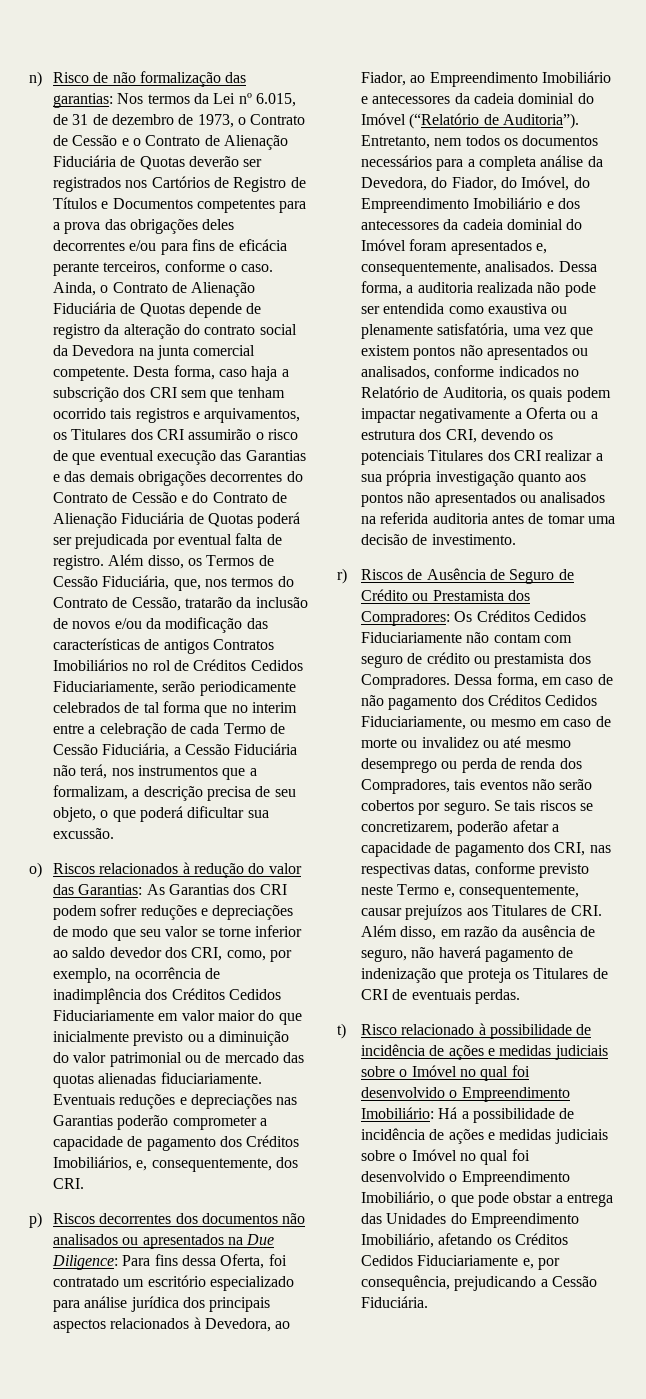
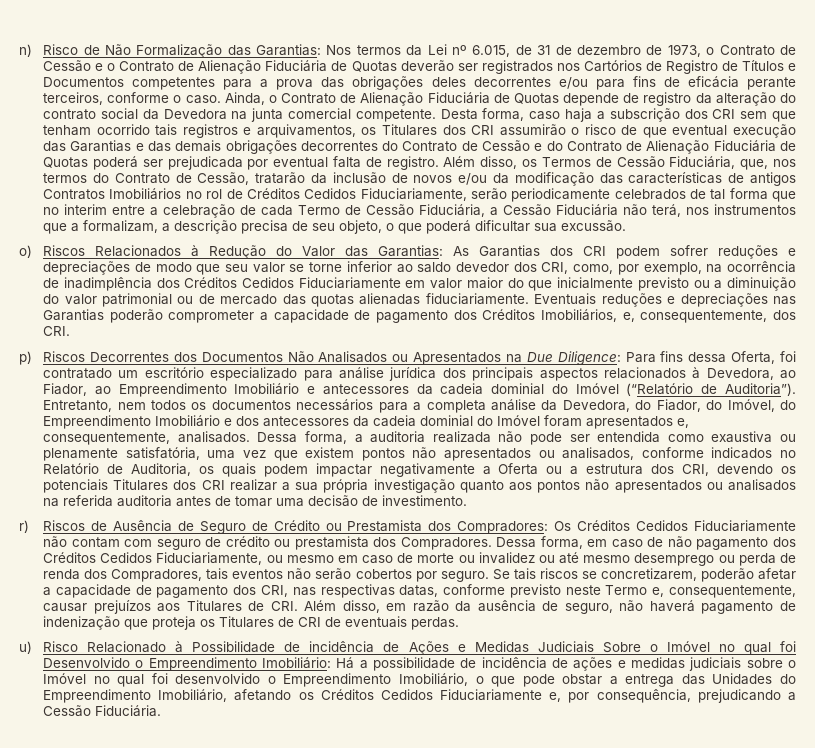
- n) Risco de não formalização das garantias: Nos termos da Lei nº 6.015, de 31 de dezembro de 1973, o Contrato de Cessão e o Contrato de Alienação Fiduciária de Quotas deverão ser registrados nos Cartórios de Registro de Títulos e Documentos competentes para a prova das obrigações deles decorrentes e/ou para fins de eficácia perante terceiros, conforme o caso.
+ n) Risco de Não Formalização das Garantias: Nos termos da Lei nº 6.015, de 31 de dezembro de 1973, o Contrato de Cessão e o Contrato de Alienação Fiduciária de Quotas deverão ser registrados nos Cartórios de Registro de Títulos e Documentos competentes para a prova das obrigações deles decorrentes e/ou para fins de eficácia perante terceiros, conforme o caso.
- o) Riscos relacionados à redução do valor das Garantias: As Garantias dos CRI podem sofrer reduções e depreciações de modo que seu valor se torne inferior ao saldo devedor dos CRI, como, por exemplo, na ocorrência de inadimplência dos Créditos Cedidos Fiduciariamente em valor maior do que inicialmente previsto ou a diminuição do valor patrimonial ou de mercado das quotas alienadas fiduciariamente.
+ o) Riscos Relacionados à Redução do Valor das Garantias: As Garantias dos CRI podem sofrer reduções e depreciações de modo que seu valor se torne inferior ao saldo devedor dos CRI, como, por exemplo, na ocorrência de inadimplência dos Créditos Cedidos Fiduciariamente em valor maior do que inicialmente previsto ou a diminuição do valor patrimonial ou de mercado das quotas alienadas fiduciariamente.
- p) Riscos decorrentes dos documentos não analisados ou apresentados na Due Diligence: Para fins dessa Oferta, foi contratado um escritório especializado para análise jurídica dos principais aspectos relacionados à Devedora, ao Fiador, ao Empreendimento Imobiliário e antecessores da cadeia dominial do Imóvel (“Relatório de Auditoria”).
+ p) Riscos Decorrentes dos Documentos Não Analisados ou Apresentados na Due Diligence: Para fins dessa Oferta, foi contratado um escritório especializado para análise jurídica dos principais aspectos relacionados à Devedora, ao Fiador, ao Empreendimento Imobiliário e antecessores da cadeia dominial do Imóvel (“Relatório de Auditoria”).
- t) Risco relacionado à possibilidade de incidência de ações e medidas judiciais sobre o Imóvel no qual foi desenvolvido o Empreendimento Imobiliário: Há a possibilidade de incidência de ações e medidas judiciais sobre o Imóvel no qual foi desenvolvido o Empreendimento Imobiliário, o que pode obstar a entrega das Unidades do Empreendimento Imobiliário, afetando os Créditos Cedidos Fiduciariamente e, por consequência, prejudicando a Cessão Fiduciária.
+ u) Risco Relacionado à Possibilidade de incidência de Ações e Medidas Judiciais Sobre o Imóvel no qual foi Desenvolvido o Empreendimento Imobiliário: Há a possibilidade de incidência de ações e medidas judiciais sobre o Imóvel no qual foi desenvolvido o Empreendimento Imobiliário, o que pode obstar a entrega das Unidades do Empreendimento Imobiliário, afetando os Créditos Cedidos Fiduciariamente e, por consequência, prejudicando a Cessão Fiduciária.

